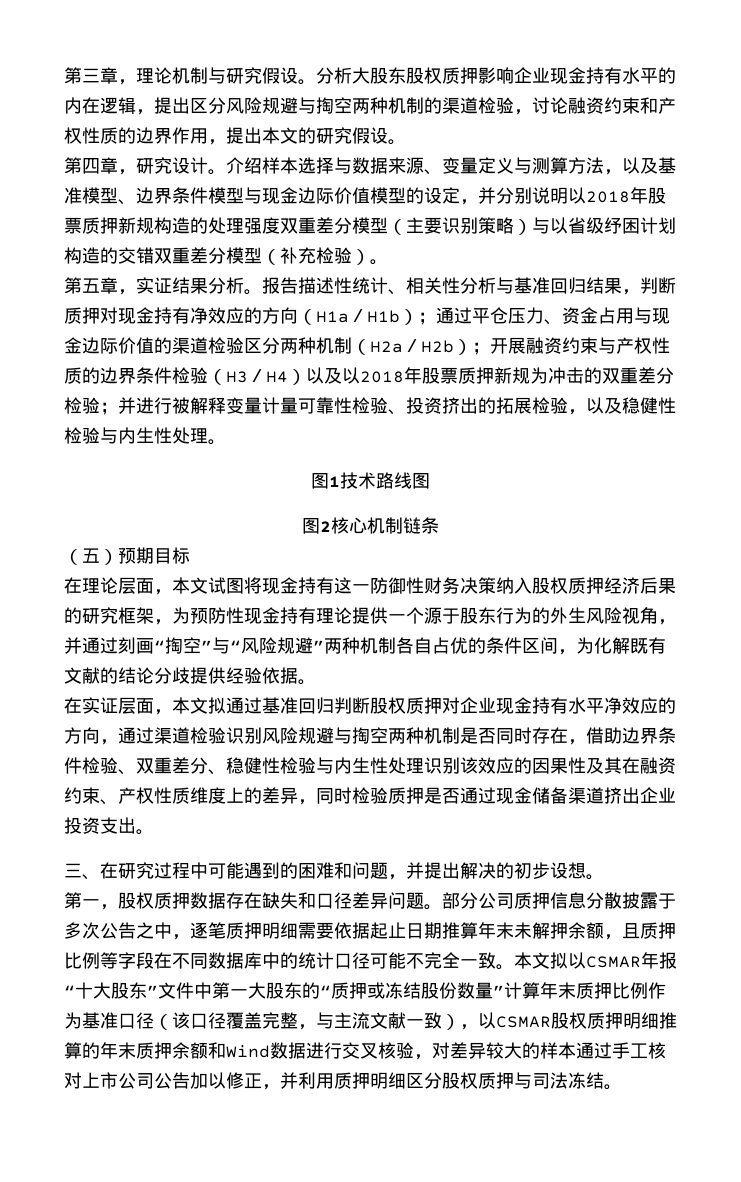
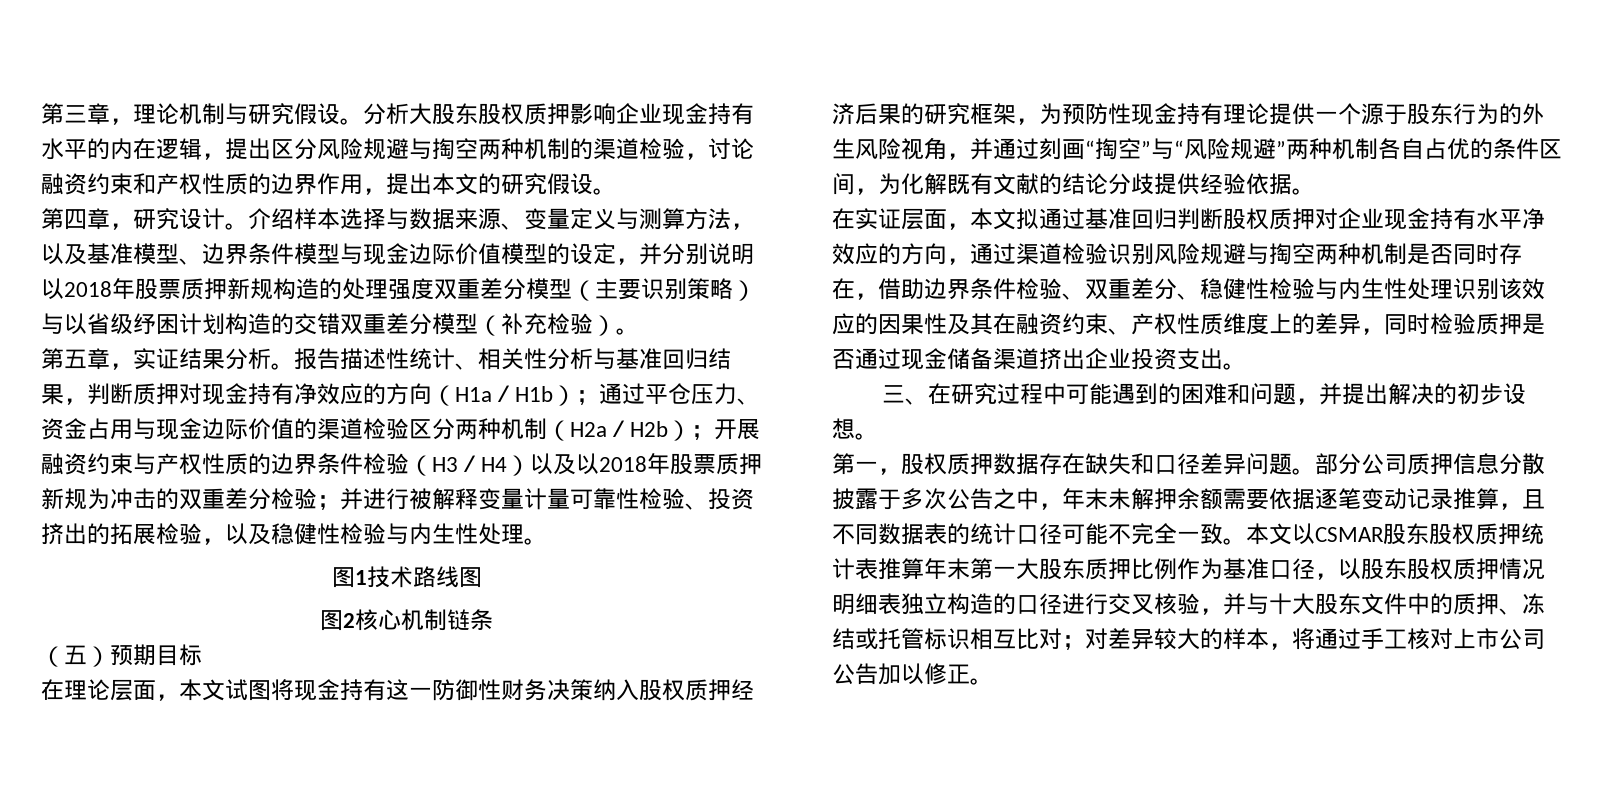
- 部分公司质押信息分散披露于多次公告之中，逐笔质押明细需要依据起止日期推算年末未解押余额，且质押比例等字段在不同数据库中的统计口径可能不完全一致。
+ 部分公司质押信息分散披露于多次公告之中，年末未解押余额需要依据逐笔变动记录推算，且不同数据表的统计口径可能不完全一致。
- 本文拟以CSMAR年报“十大股东”文件中第一大股东的“质押或冻结股份数量”计算年末质押比例作为基准口径（该口径覆盖完整，与主流文献一致），以CSMAR股权质押明细推算的年末质押余额和Wind数据进行交叉核验，对差异较大的样本通过手工核对上市公司公告加以修正，并利用质押明细区分股权质押与司法冻结。
+ 本文以CSMAR股东股权质押统计表推算年末第一大股东质押比例作为基准口径，以股东股权质押情况明细表独立构造的口径进行交叉核验，并与十大股东文件中的质押、冻结或托管标识相互比对；对差异较大的样本，将通过手工核对上市公司公告加以修正。

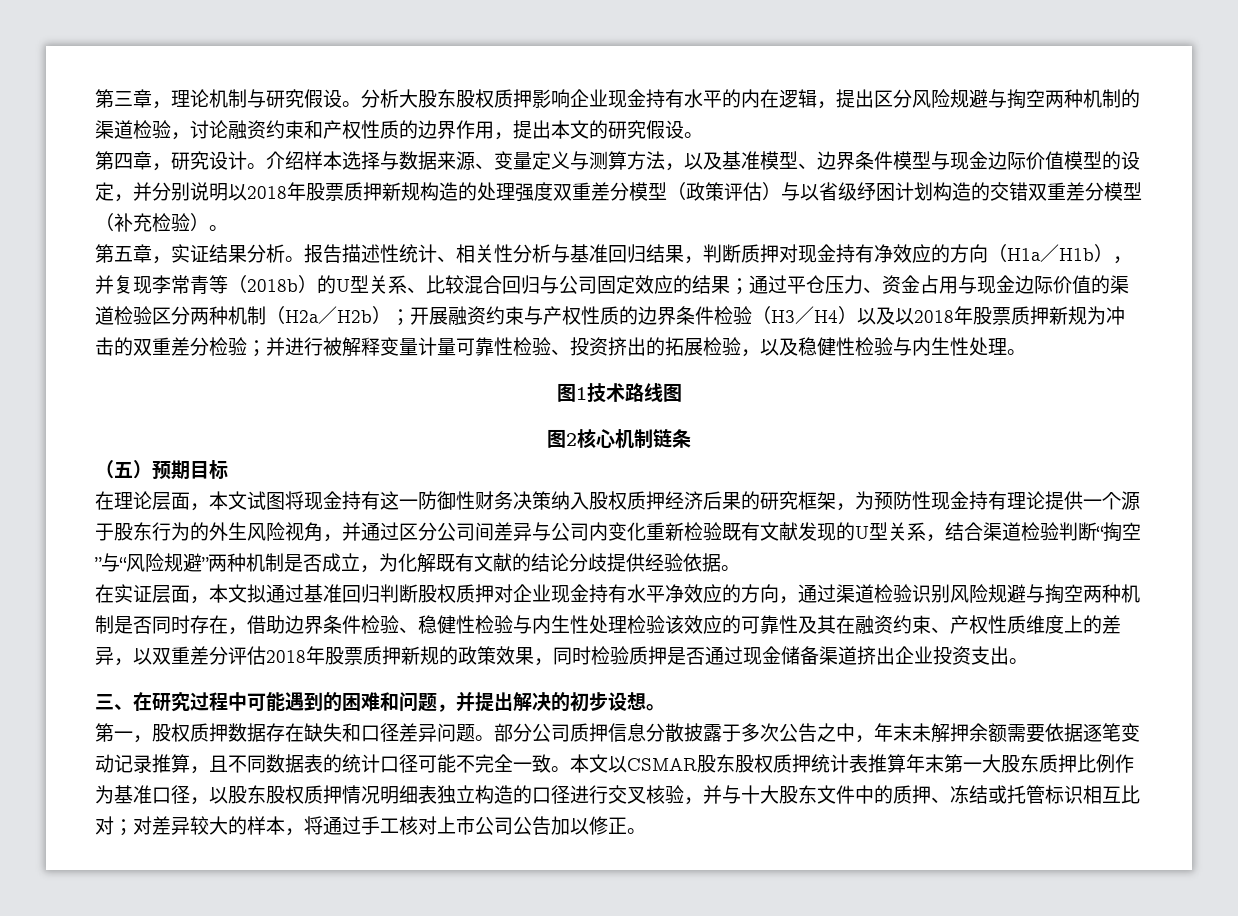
- 介绍样本选择与数据来源、变量定义与测算方法，以及基准模型、边界条件模型与现金边际价值模型的设定，并分别说明以2018年股票质押新规构造的处理强度双重差分模型（主要识别策略）与以省级纾困计划构造的交错双重差分模型（补充检验）。
+ 介绍样本选择与数据来源、变量定义与测算方法，以及基准模型、边界条件模型与现金边际价值模型的设定，并分别说明以2018年股票质押新规构造的处理强度双重差分模型（政策评估）与以省级纾困计划构造的交错双重差分模型（补充检验）。
- 报告描述性统计、相关性分析与基准回归结果，判断质押对现金持有净效应的方向（H1a／H1b）；
+ 报告描述性统计、相关性分析与基准回归结果，判断质押对现金持有净效应的方向（H1a／H1b），并复现李常青等（2018b）的U型关系、比较混合回归与公司固定效应的结果；
- 在理论层面，本文试图将现金持有这一防御性财务决策纳入股权质押经济后果的研究框架，为预防性现金持有理论提供一个源于股东行为的外生风险视角，并通过刻画“掏空”与“风险规避”两种机制各自占优的条件区间，为化解既有文献的结论分歧提供经验依据。
+ 在理论层面，本文试图将现金持有这一防御性财务决策纳入股权质押经济后果的研究框架，为预防性现金持有理论提供一个源于股东行为的外生风险视角，并通过区分公司间差异与公司内变化重新检验既有文献发现的U型关系，结合渠道检验判断“掏空”与“风险规避”两种机制是否成立，为化解既有文献的结论分歧提供经验依据。
- 在实证层面，本文拟通过基准回归判断股权质押对企业现金持有水平净效应的方向，通过渠道检验识别风险规避与掏空两种机制是否同时存在，借助边界条件检验、双重差分、稳健性检验与内生性处理识别该效应的因果性及其在融资约束、产权性质维度上的差异，同时检验质押是否通过现金储备渠道挤出企业投资支出。
+ 在实证层面，本文拟通过基准回归判断股权质押对企业现金持有水平净效应的方向，通过渠道检验识别风险规避与掏空两种机制是否同时存在，借助边界条件检验、稳健性检验与内生性处理检验该效应的可靠性及其在融资约束、产权性质维度上的差异，以双重差分评估2018年股票质押新规的政策效果，同时检验质押是否通过现金储备渠道挤出企业投资支出。

